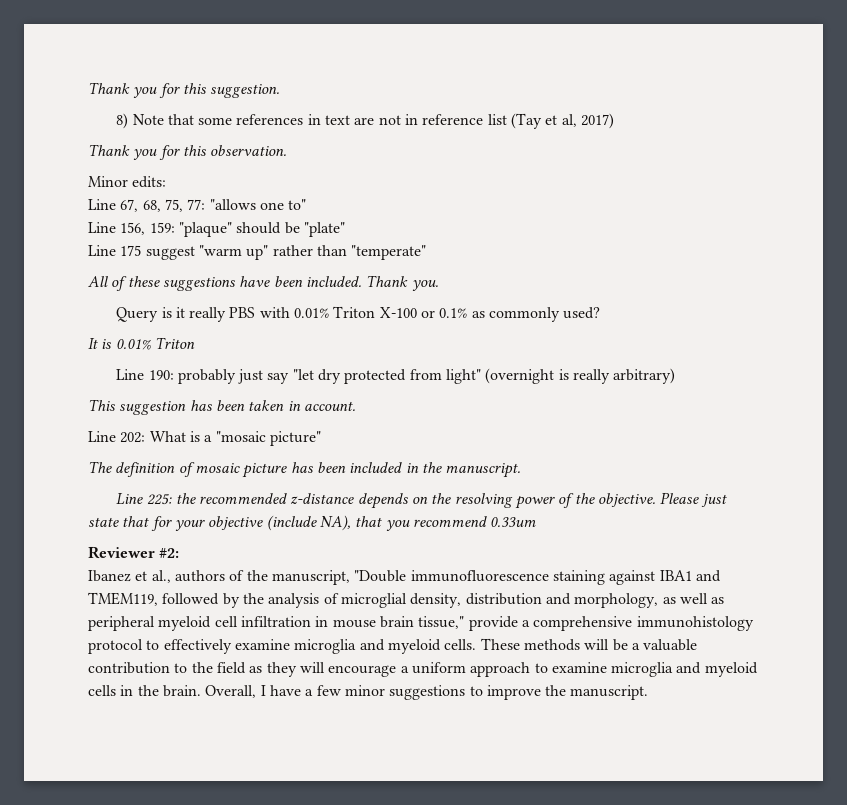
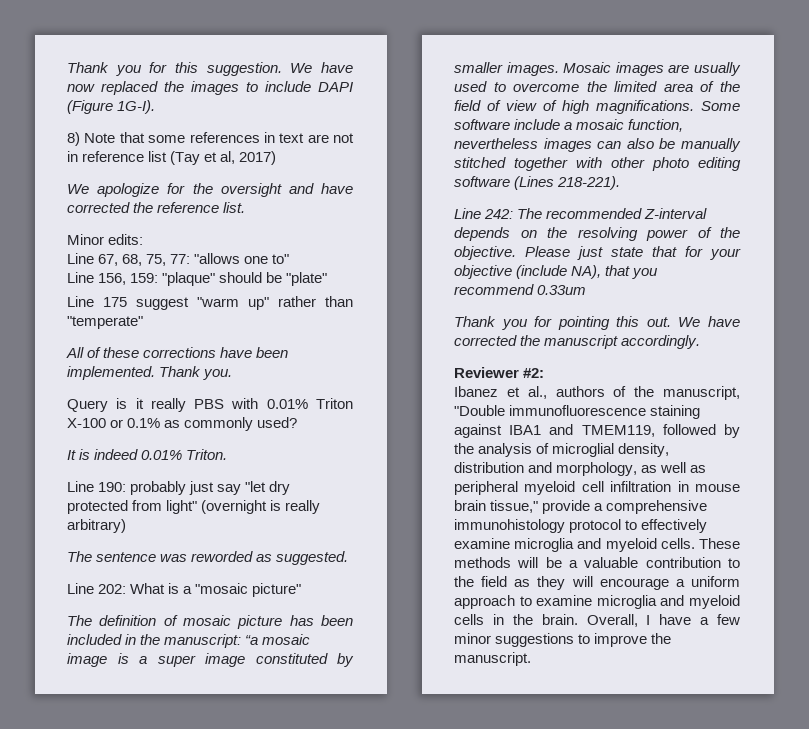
+ We have now replaced the images to include DAPI (Figure 1G-I).
- Thank you for this observation.
+ We apologize for the oversight and have corrected the reference list.
- All of these suggestions have been included.
+ All of these corrections have been implemented.
- It is 0.01% Triton
+ It is indeed 0.01% Triton.
- This suggestion has been taken in account.
+ The sentence was reworded as suggested.
- The definition of mosaic picture has been included in the manuscript.
- Line 225: the recommended z-distance depends on the resolving power of the objective.
+ The definition of mosaic picture has been included in the manuscript: “a mosaic image is a super image constituted by smaller images. Mosaic images are usually used to overcome the limited area of the field of view of high magnifications. Some software include a mosaic function, nevertheless images can also be manually stitched together with other photo editing software (Lines 218-221).
+ Line 242: The recommended Z-interval depends on the resolving power of the objective.
+ Thank you for pointing this out. We have corrected the manuscript accordingly.

